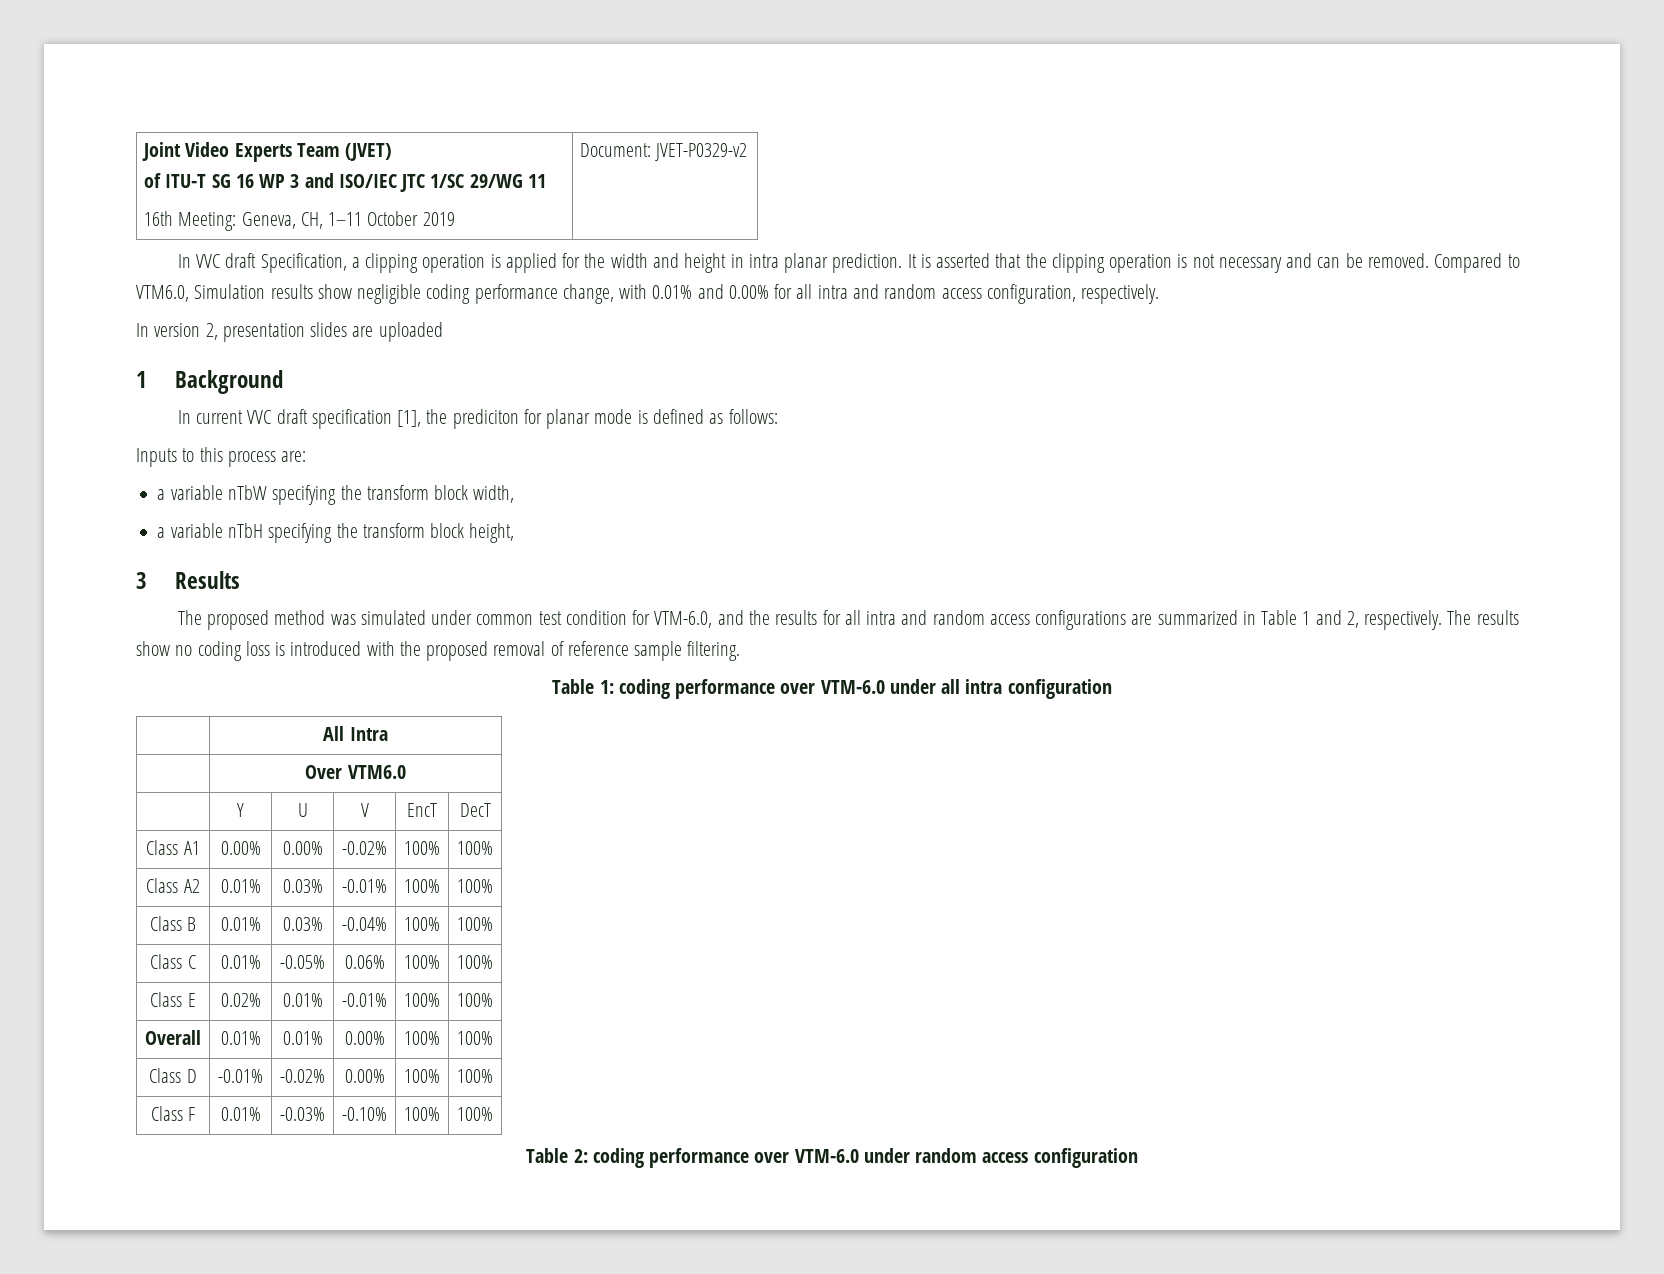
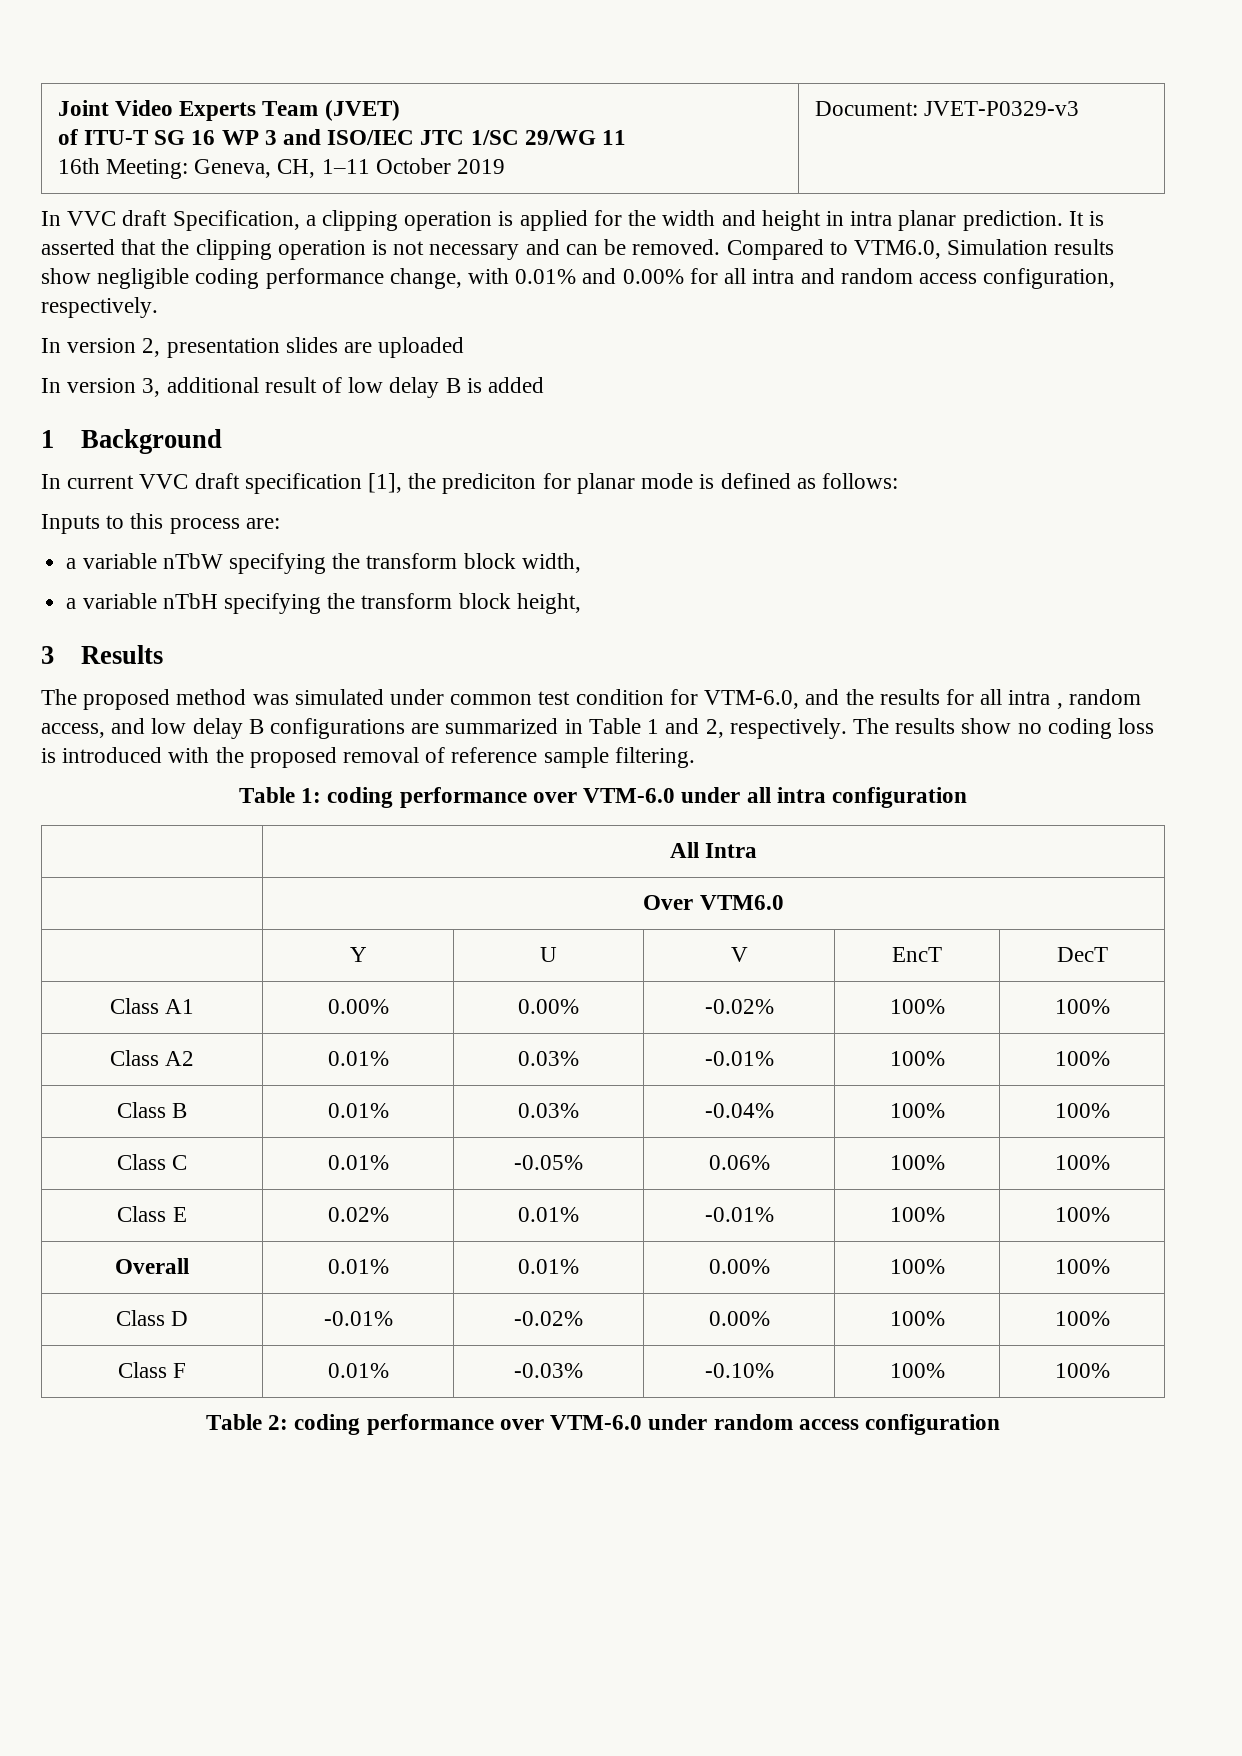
  Joint Video Experts Team (JVET)
  of ITU-T SG 16 WP 3 and ISO/IEC JTC 1/SC 29/WG 11
- 16th Meeting: Geneva, CH, 1–11 October 2019 | Document: JVET-P0329-v2
+ 16th Meeting: Geneva, CH, 1–11 October 2019 | Document: JVET-P0329-v3
+ In version 3, additional result of low delay B is added
- The proposed method was simulated under common test condition for VTM-6.0, and the results for all intra and random access configurations are summarized in Table 1 and 2, respectively.
+ The proposed method was simulated under common test condition for VTM-6.0, and the results for all intra , random access, and low delay B configurations are summarized in Table 1 and 2, respectively.

